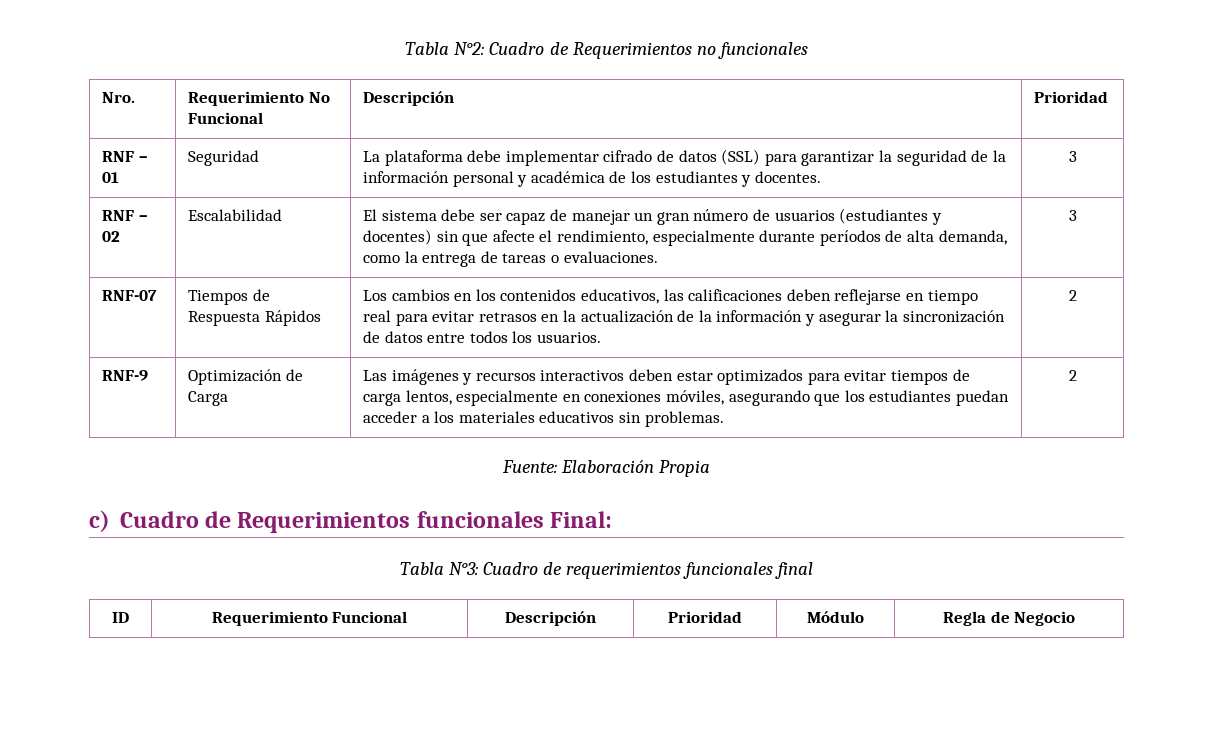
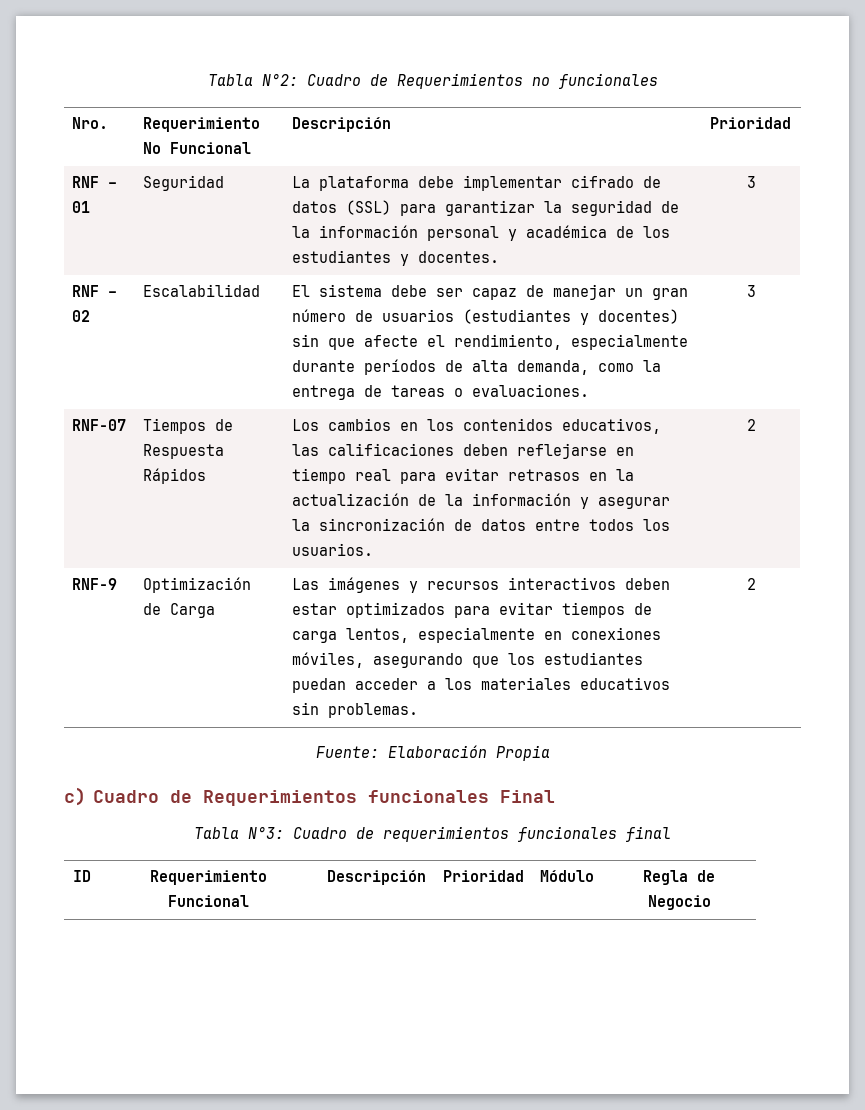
- c) Cuadro de Requerimientos funcionales Final:
+ c) Cuadro de Requerimientos funcionales Final

